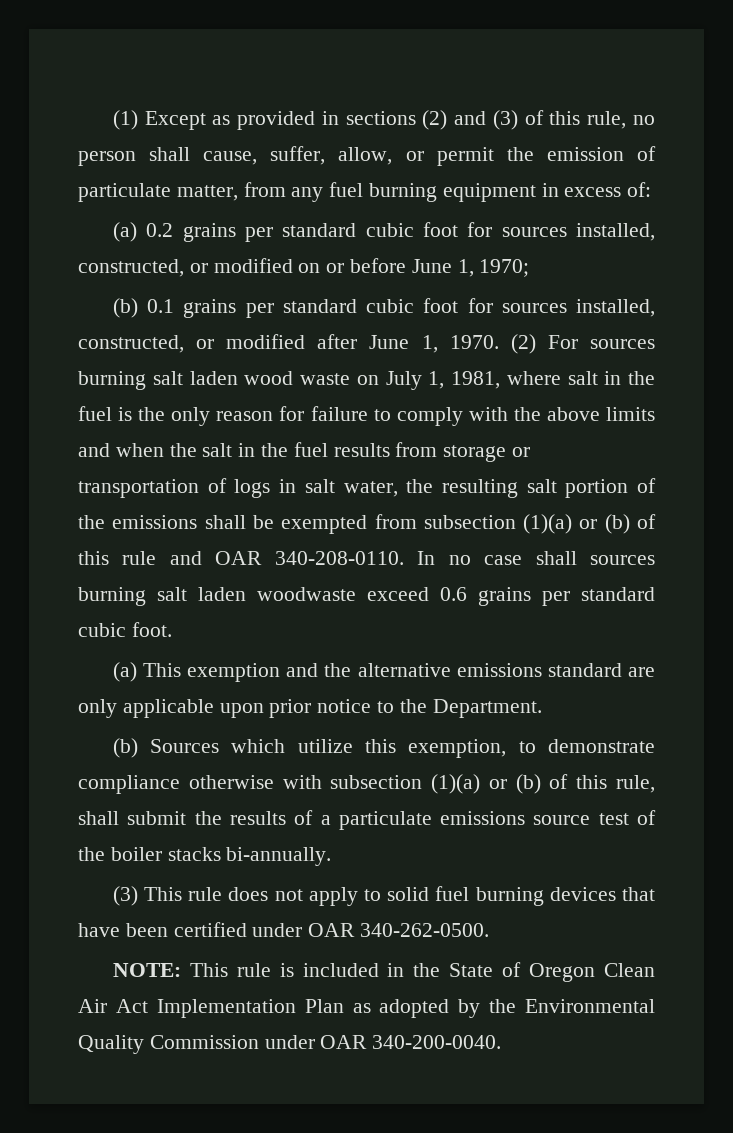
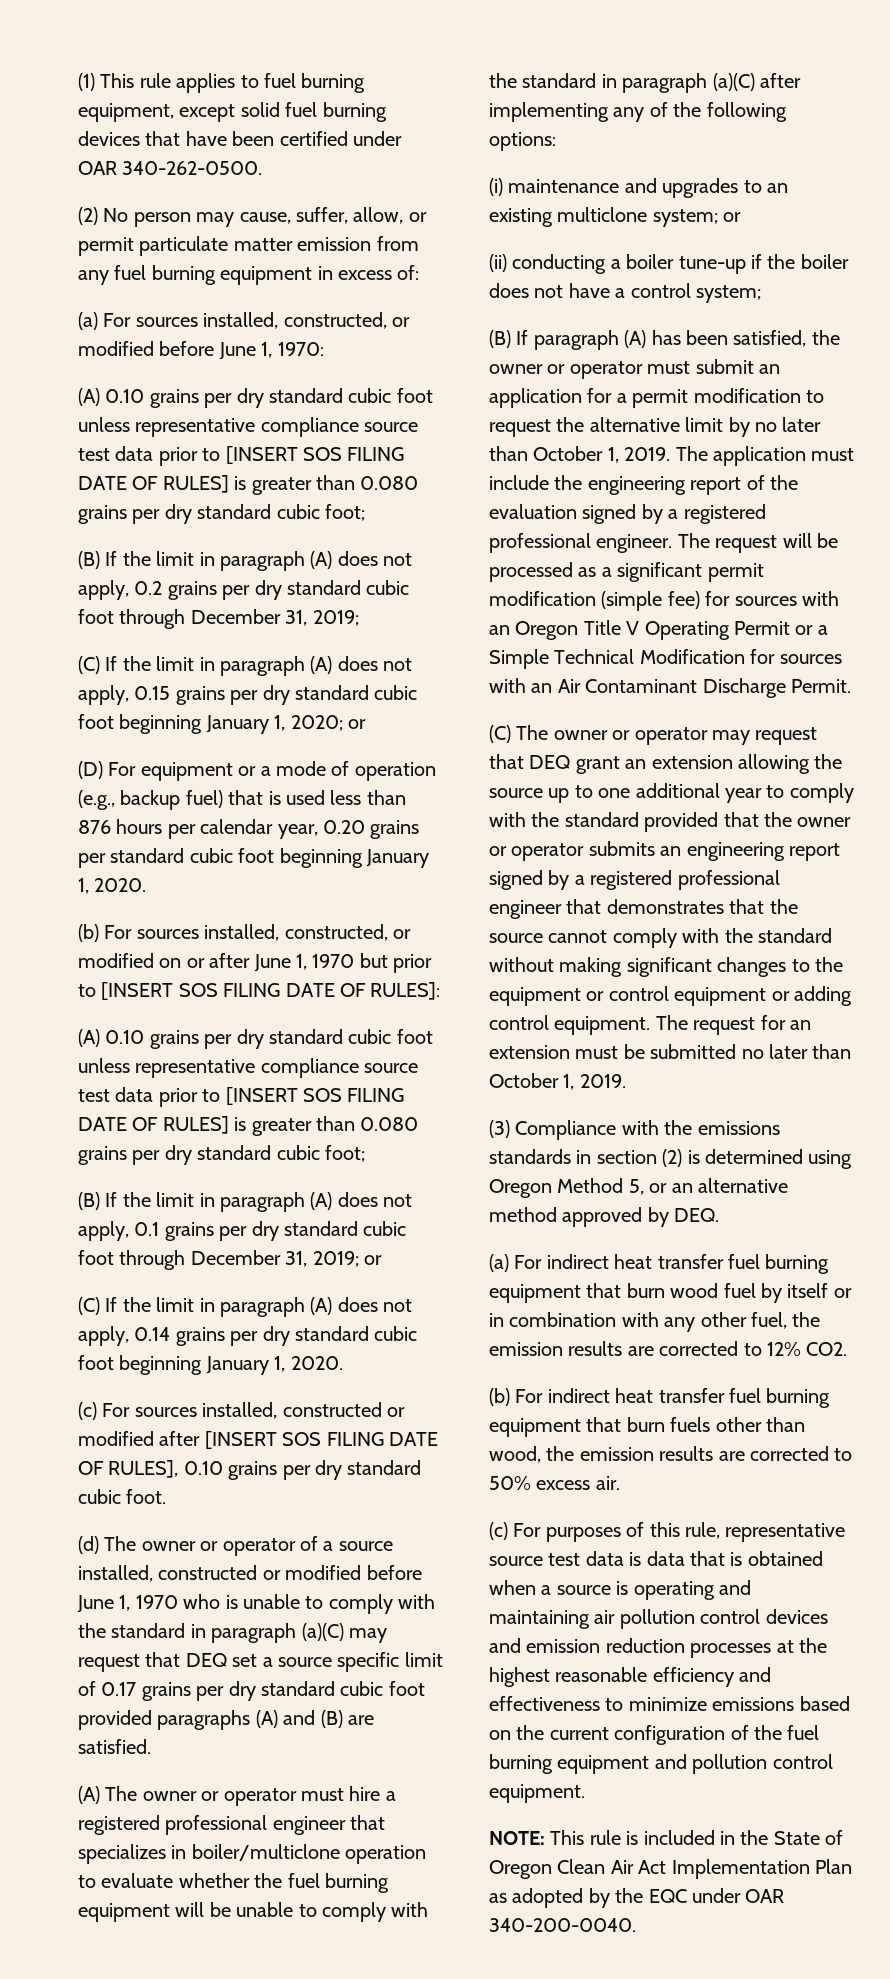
- (1) Except as provided in sections (2) and (3) of this rule, no person shall cause, suffer, allow, or permit the emission of particulate matter, from any fuel burning equipment in excess of:
- (a) 0.2 grains per standard cubic foot for sources installed, constructed, or modified on or before June 1, 1970;
- (b) 0.1 grains per standard cubic foot for sources installed, constructed, or modified after June 1, 1970. (2) For sources burning salt laden wood waste on July 1, 1981, where salt in the fuel is the only reason for failure to comply with the above limits and when the salt in the fuel results from storage or transportation of logs in salt water, the resulting salt portion of the emissions shall be exempted from subsection (1)(a) or (b) of this rule and OAR 340-208-0110. In no case shall sources burning salt laden woodwaste exceed 0.6 grains per standard cubic foot.
- (a) This exemption and the alternative emissions standard are only applicable upon prior notice to the Department.
- (b) Sources which utilize this exemption, to demonstrate compliance otherwise with subsection (1)(a) or (b) of this rule, shall submit the results of a particulate emissions source test of the boiler stacks bi-annually.
- (3) This rule does not apply to solid fuel burning devices that have been certified under OAR 340-262-0500.
+ (1) This rule applies to fuel burning equipment, except solid fuel burning devices that have been certified under OAR 340-262-0500.
+ (2) No person may cause, suffer, allow, or permit particulate matter emission from any fuel burning equipment in excess of:
+ (a) For sources installed, constructed, or modified before June 1, 1970:
+ (A) 0.10 grains per dry standard cubic foot unless representative compliance source test data prior to [INSERT SOS FILING DATE OF RULES] is greater than 0.080 grains per dry standard cubic foot;
+ (B) If the limit in paragraph (A) does not apply, 0.2 grains per dry standard cubic foot through December 31, 2019;
+ (C) If the limit in paragraph (A) does not apply, 0.15 grains per dry standard cubic foot beginning January 1, 2020; or
+ (D) For equipment or a mode of operation (e.g., backup fuel) that is used less than 876 hours per calendar year, 0.20 grains per standard cubic foot beginning January 1, 2020.
+ (b) For sources installed, constructed, or modified on or after June 1, 1970 but prior to [INSERT SOS FILING DATE OF RULES]:
+ (A) 0.10 grains per dry standard cubic foot unless representative compliance source test data prior to [INSERT SOS FILING DATE OF RULES] is greater than 0.080 grains per dry standard cubic foot;
+ (B) If the limit in paragraph (A) does not apply, 0.1 grains per dry standard cubic foot through December 31, 2019; or
+ (C) If the limit in paragraph (A) does not apply, 0.14 grains per dry standard cubic foot beginning January 1, 2020.
+ (c) For sources installed, constructed or modified after [INSERT SOS FILING DATE OF RULES], 0.10 grains per dry standard cubic foot.
+ (d) The owner or operator of a source installed, constructed or modified before June 1, 1970 who is unable to comply with the standard in paragraph (a)(C) may request that DEQ set a source specific limit of 0.17 grains per dry standard cubic foot provided paragraphs (A) and (B) are satisfied.
+ (A) The owner or operator must hire a registered professional engineer that specializes in boiler/multiclone operation to evaluate whether the fuel burning equipment will be unable to comply with the standard in paragraph (a)(C) after implementing any of the following options:
+ (i) maintenance and upgrades to an existing multiclone system; or
+ (ii) conducting a boiler tune-up if the boiler does not have a control system;
+ (B) If paragraph (A) has been satisfied, the owner or operator must submit an application for a permit modification to request the alternative limit by no later than October 1, 2019. The application must include the engineering report of the evaluation signed by a registered professional engineer. The request will be processed as a significant permit modification (simple fee) for sources with an Oregon Title V Operating Permit or a Simple Technical Modification for sources with an Air Contaminant Discharge Permit.
+ (C) The owner or operator may request that DEQ grant an extension allowing the source up to one additional year to comply with the standard provided that the owner or operator submits an engineering report signed by a registered professional engineer that demonstrates that the source cannot comply with the standard without making significant changes to the equipment or control equipment or adding control equipment. The request for an extension must be submitted no later than October 1, 2019.
+ (3) Compliance with the emissions standards in section (2) is determined using Oregon Method 5, or an alternative method approved by DEQ.
+ (a) For indirect heat transfer fuel burning equipment that burn wood fuel by itself or in combination with any other fuel, the emission results are corrected to 12% CO2.
+ (b) For indirect heat transfer fuel burning equipment that burn fuels other than wood, the emission results are corrected to 50% excess air.
+ (c) For purposes of this rule, representative source test data is data that is obtained when a source is operating and maintaining air pollution control devices and emission reduction processes at the highest reasonable efficiency and effectiveness to minimize emissions based on the current configuration of the fuel burning equipment and pollution control equipment.
- NOTE: This rule is included in the State of Oregon Clean Air Act Implementation Plan as adopted by the Environmental Quality Commission under OAR 340-200-0040.
+ NOTE: This rule is included in the State of Oregon Clean Air Act Implementation Plan as adopted by the EQC under OAR 340-200-0040.

